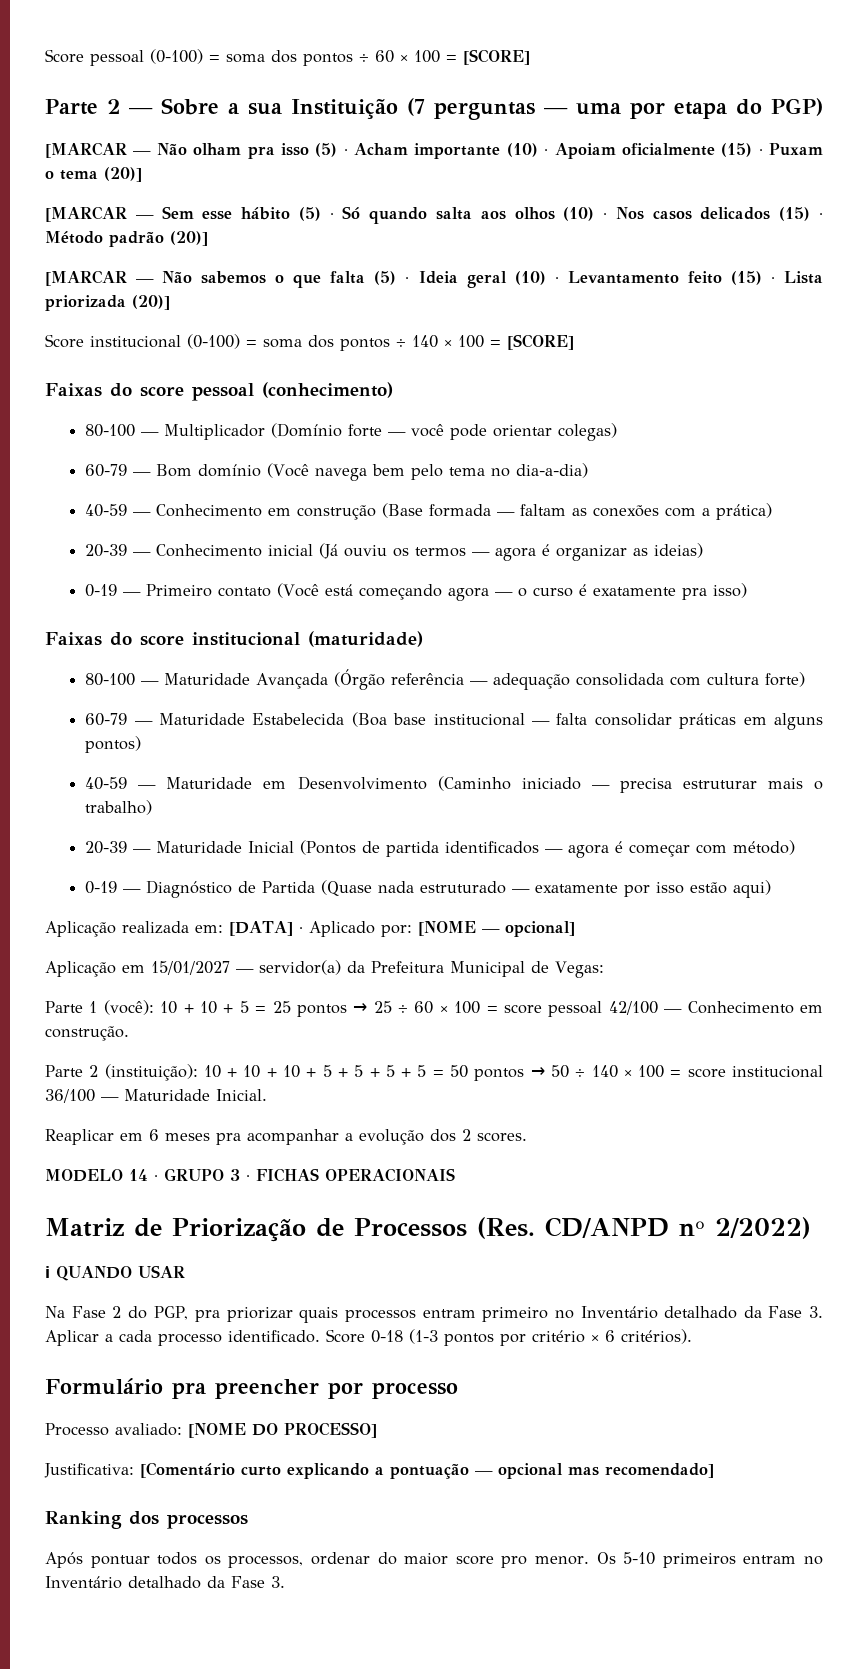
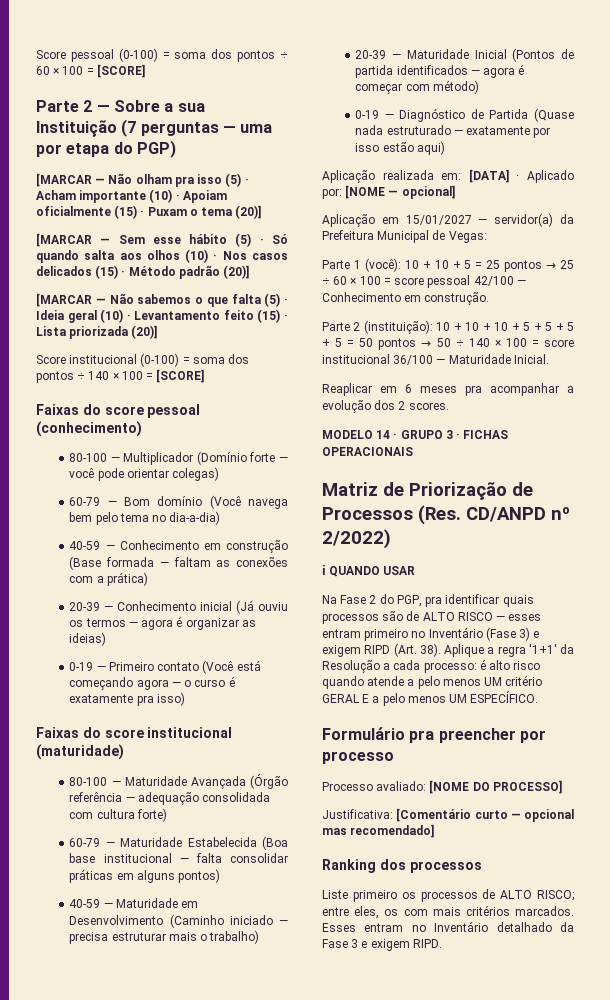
- Na Fase 2 do PGP, pra priorizar quais processos entram primeiro no Inventário detalhado da Fase 3. Aplicar a cada processo identificado. Score 0-18 (1-3 pontos por critério × 6 critérios).
+ Na Fase 2 do PGP, pra identificar quais processos são de ALTO RISCO — esses entram primeiro no Inventário (Fase 3) e exigem RIPD (Art. 38). Aplique a regra '1+1' da Resolução a cada processo: é alto risco quando atende a pelo menos UM critério GERAL E a pelo menos UM ESPECÍFICO.
- Justificativa: [Comentário curto explicando a pontuação — opcional mas recomendado]
+ Justificativa: [Comentário curto — opcional mas recomendado]
- Após pontuar todos os processos, ordenar do maior score pro menor. Os 5-10 primeiros entram no Inventário detalhado da Fase 3.
+ Liste primeiro os processos de ALTO RISCO; entre eles, os com mais critérios marcados. Esses entram no Inventário detalhado da Fase 3 e exigem RIPD.

